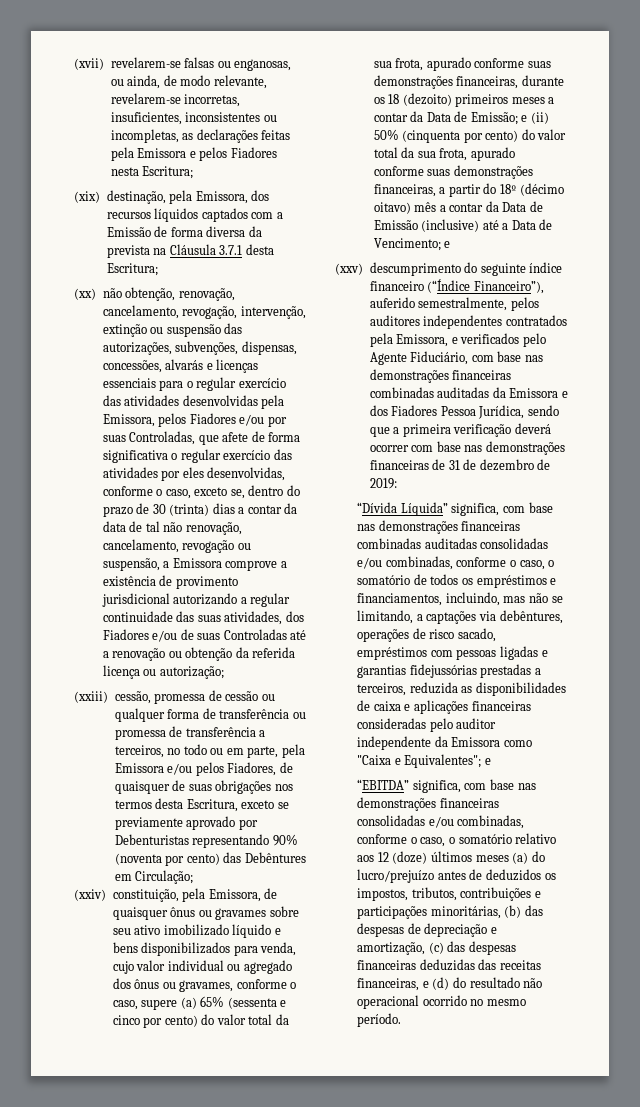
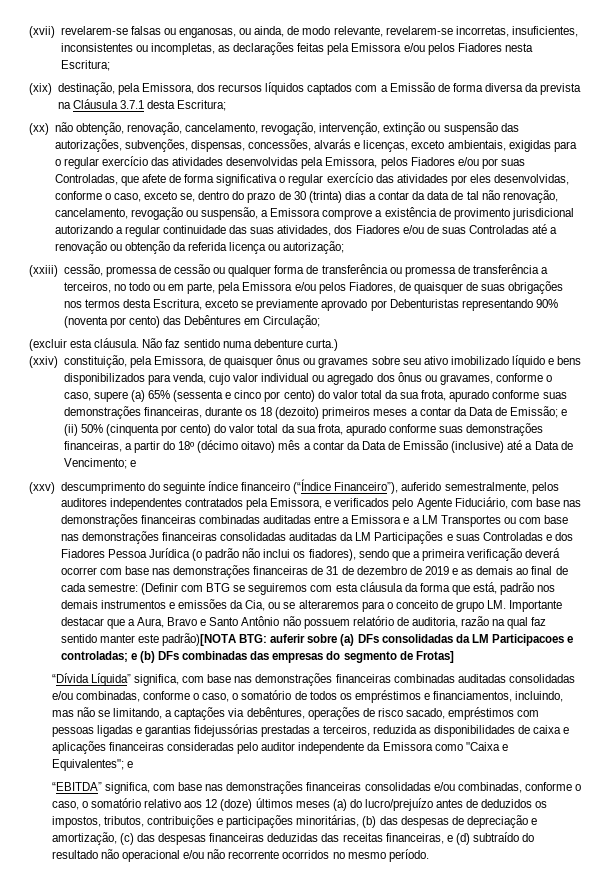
- (xvii) revelarem-se falsas ou enganosas, ou ainda, de modo relevante, revelarem-se incorretas, insuficientes, inconsistentes ou incompletas, as declarações feitas pela Emissora e pelos Fiadores nesta Escritura;
+ (xvii) revelarem-se falsas ou enganosas, ou ainda, de modo relevante, revelarem-se incorretas, insuficientes, inconsistentes ou incompletas, as declarações feitas pela Emissora e/ou pelos Fiadores nesta Escritura;
- (xx) não obtenção, renovação, cancelamento, revogação, intervenção, extinção ou suspensão das autorizações, subvenções, dispensas, concessões, alvarás e licenças essenciais para o regular exercício das atividades desenvolvidas pela Emissora, pelos Fiadores e/ou por suas Controladas, que afete de forma significativa o regular exercício das atividades por eles desenvolvidas, conforme o caso, exceto se, dentro do prazo de 30 (trinta) dias a contar da data de tal não renovação, cancelamento, revogação ou suspensão, a Emissora comprove a existência de provimento jurisdicional autorizando a regular continuidade das suas atividades, dos Fiadores e/ou de suas Controladas até a renovação ou obtenção da referida licença ou autorização;
+ (xx) não obtenção, renovação, cancelamento, revogação, intervenção, extinção ou suspensão das autorizações, subvenções, dispensas, concessões, alvarás e licenças, exceto ambientais, exigidas para o regular exercício das atividades desenvolvidas pela Emissora, pelos Fiadores e/ou por suas Controladas, que afete de forma significativa o regular exercício das atividades por eles desenvolvidas, conforme o caso, exceto se, dentro do prazo de 30 (trinta) dias a contar da data de tal não renovação, cancelamento, revogação ou suspensão, a Emissora comprove a existência de provimento jurisdicional autorizando a regular continuidade das suas atividades, dos Fiadores e/ou de suas Controladas até a renovação ou obtenção da referida licença ou autorização;
+ (excluir esta cláusula. Não faz sentido numa debenture curta.)
- (xxv) descumprimento do seguinte índice financeiro (“Índice Financeiro”), auferido semestralmente, pelos auditores independentes contratados pela Emissora, e verificados pelo Agente Fiduciário, com base nas demonstrações financeiras combinadas auditadas da Emissora e dos Fiadores Pessoa Jurídica, sendo que a primeira verificação deverá ocorrer com base nas demonstrações financeiras de 31 de dezembro de 2019:
+ (xxv) descumprimento do seguinte índice financeiro (“Índice Financeiro”), auferido semestralmente, pelos auditores independentes contratados pela Emissora, e verificados pelo Agente Fiduciário, com base nas demonstrações financeiras combinadas auditadas entre a Emissora e a LM Transportes ou com base nas demonstrações financeiras consolidadas auditadas da LM Participações e suas Controladas e dos Fiadores Pessoa Jurídica (o padrão não inclui os fiadores), sendo que a primeira verificação deverá ocorrer com base nas demonstrações financeiras de 31 de dezembro de 2019 e as demais ao final de cada semestre: (Definir com BTG se seguiremos com esta cláusula da forma que está, padrão nos demais instrumentos e emissões da Cia, ou se alteraremos para o conceito de grupo LM. Importante destacar que a Aura, Bravo e Santo Antônio não possuem relatório de auditoria, razão na qual faz sentido manter este padrão)[NOTA BTG: auferir sobre (a) DFs consolidadas da LM Participacoes e controladas; e (b) DFs combinadas das empresas do segmento de Frotas]
- “EBITDA” significa, com base nas demonstrações financeiras consolidadas e/ou combinadas, conforme o caso, o somatório relativo aos 12 (doze) últimos meses (a) do lucro/prejuízo antes de deduzidos os impostos, tributos, contribuições e participações minoritárias, (b) das despesas de depreciação e amortização, (c) das despesas financeiras deduzidas das receitas financeiras, e (d) do resultado não operacional ocorrido no mesmo período.
+ “EBITDA” significa, com base nas demonstrações financeiras consolidadas e/ou combinadas, conforme o caso, o somatório relativo aos 12 (doze) últimos meses (a) do lucro/prejuízo antes de deduzidos os impostos, tributos, contribuições e participações minoritárias, (b) das despesas de depreciação e amortização, (c) das despesas financeiras deduzidas das receitas financeiras, e (d) subtraído do resultado não operacional e/ou não recorrente ocorridos no mesmo período.

